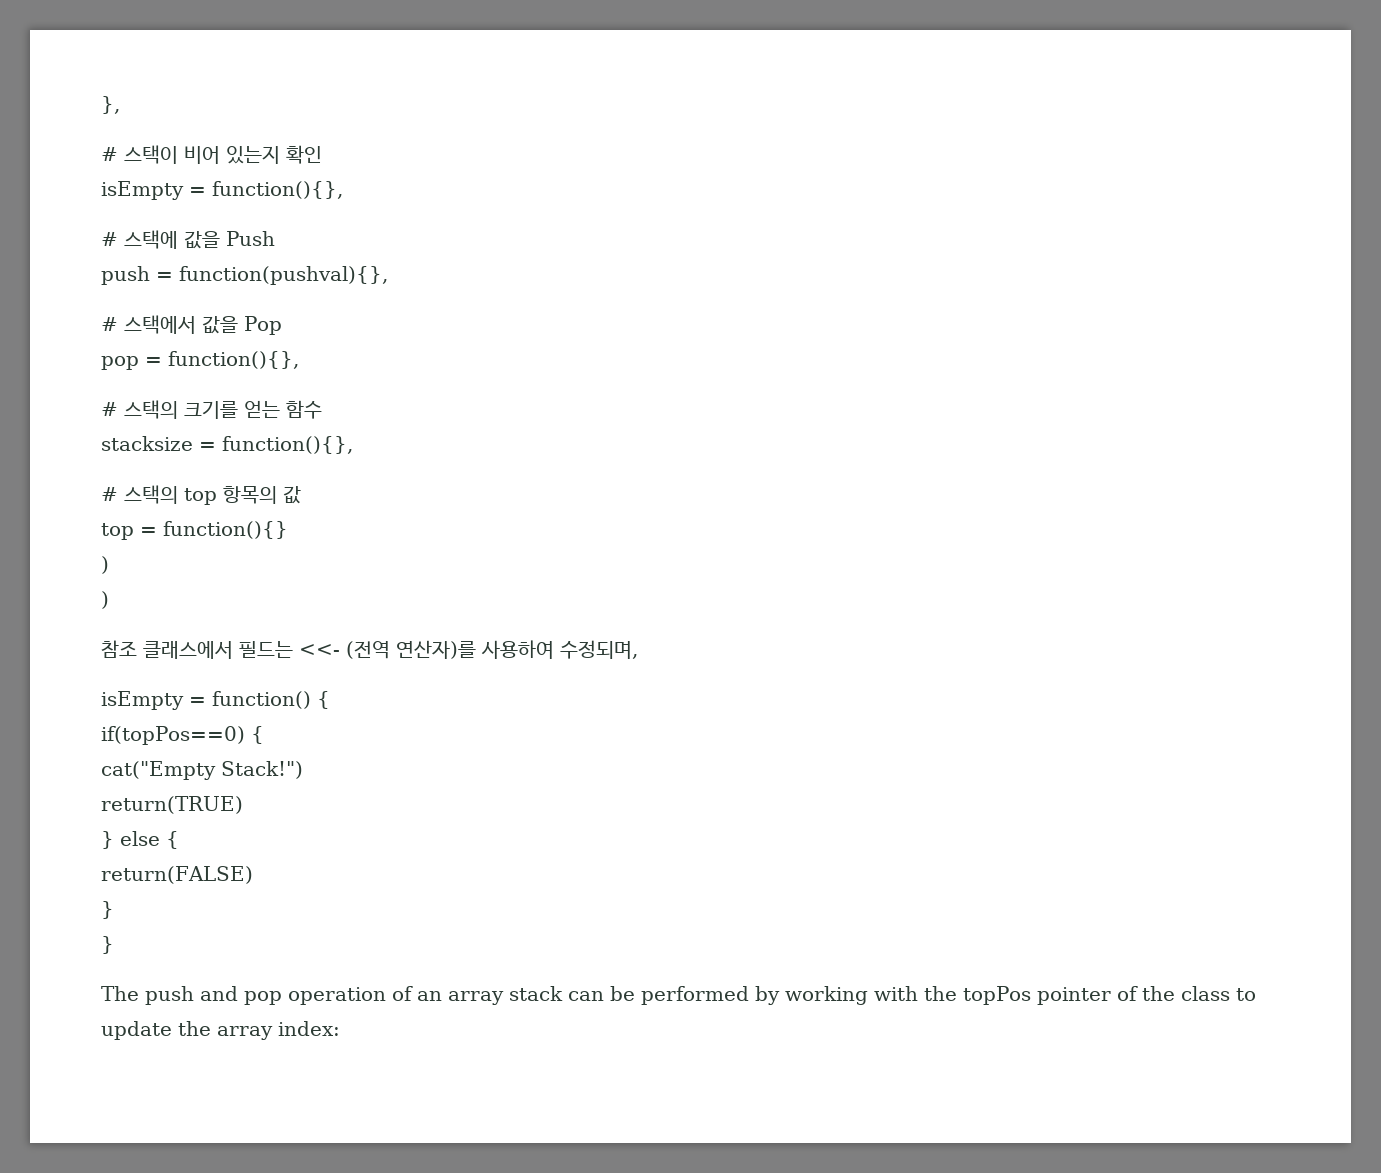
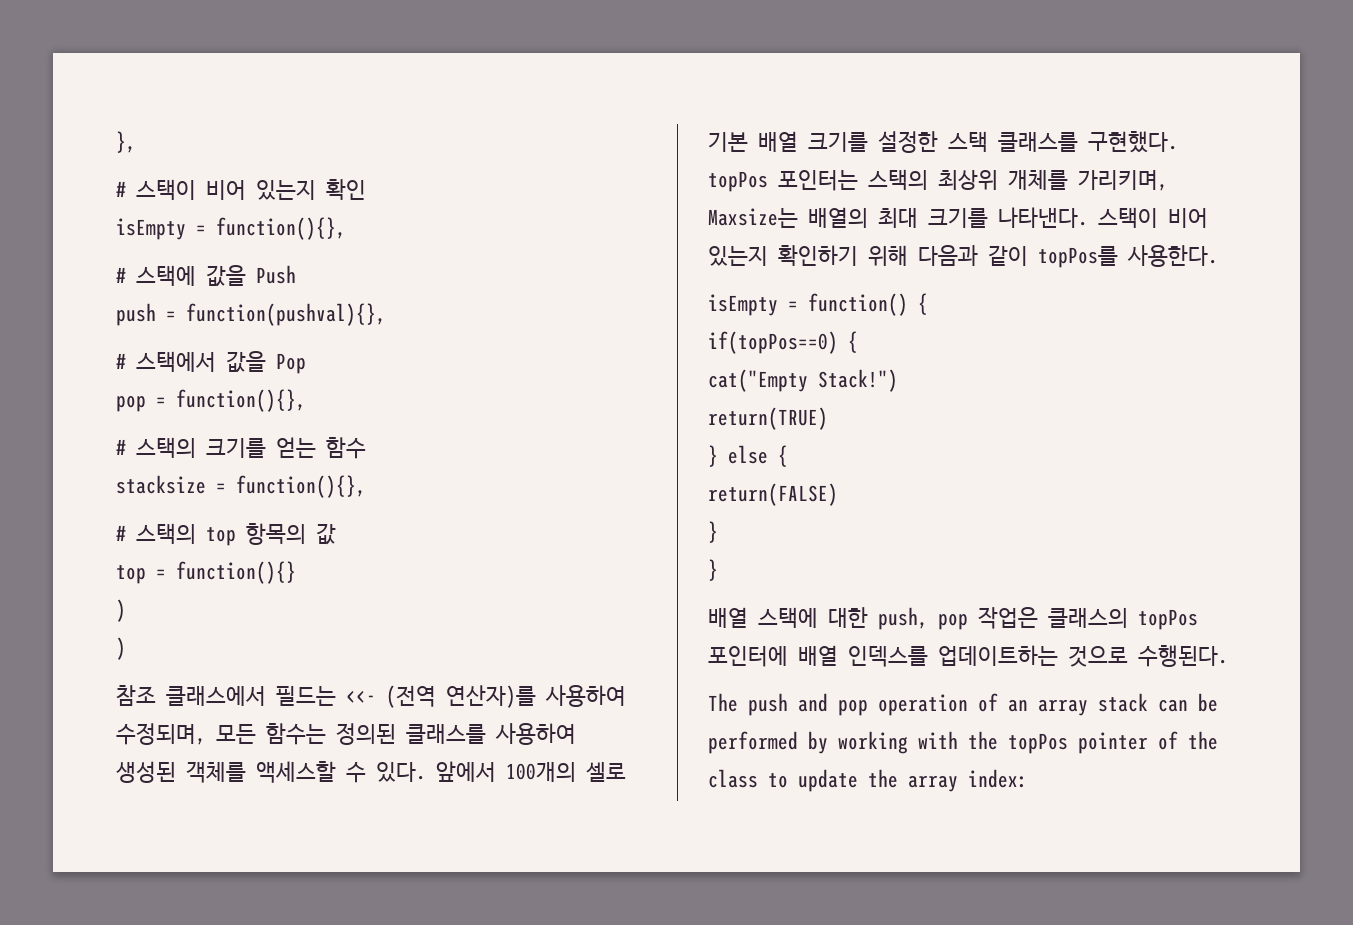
- 참조 클래스에서 필드는 <<- (전역 연산자)를 사용하여 수정되며,
+ 참조 클래스에서 필드는 <<- (전역 연산자)를 사용하여 수정되며, 모든 함수는 정의된 클래스를 사용하여 생성된 객체를 액세스할 수 있다. 앞에서 100개의 셀로 기본 배열 크기를 설정한 스택 클래스를 구현했다. topPos 포인터는 스택의 최상위 개체를 가리키며, Maxsize는 배열의 최대 크기를 나타낸다. 스택이 비어 있는지 확인하기 위해 다음과 같이 topPos를 사용한다.
+ 배열 스택에 대한 push, pop 작업은 클래스의 topPos 포인터에 배열 인덱스를 업데이트하는 것으로 수행된다.

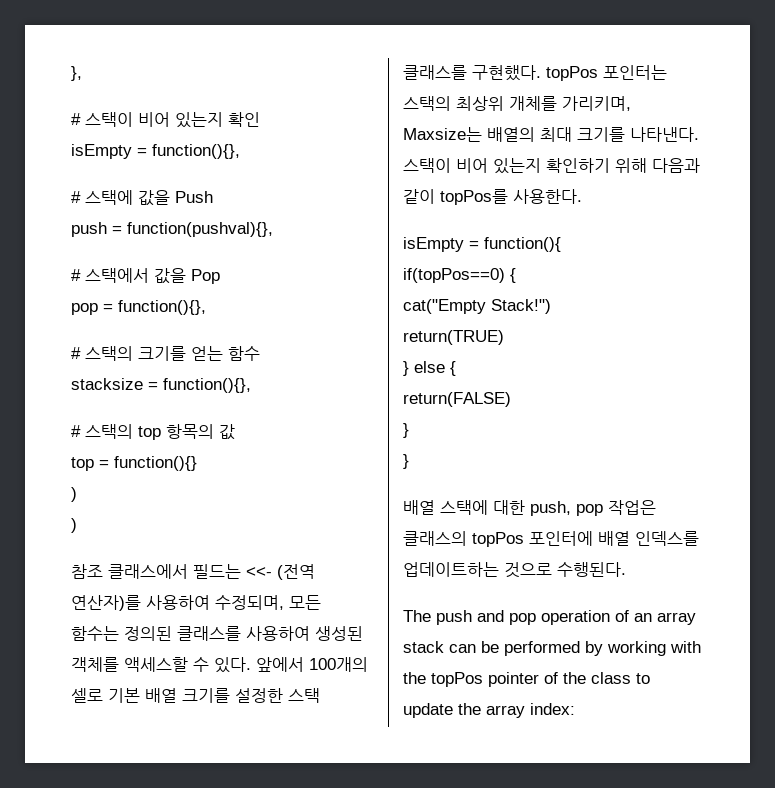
- isEmpty = function() {
+ isEmpty = function(){

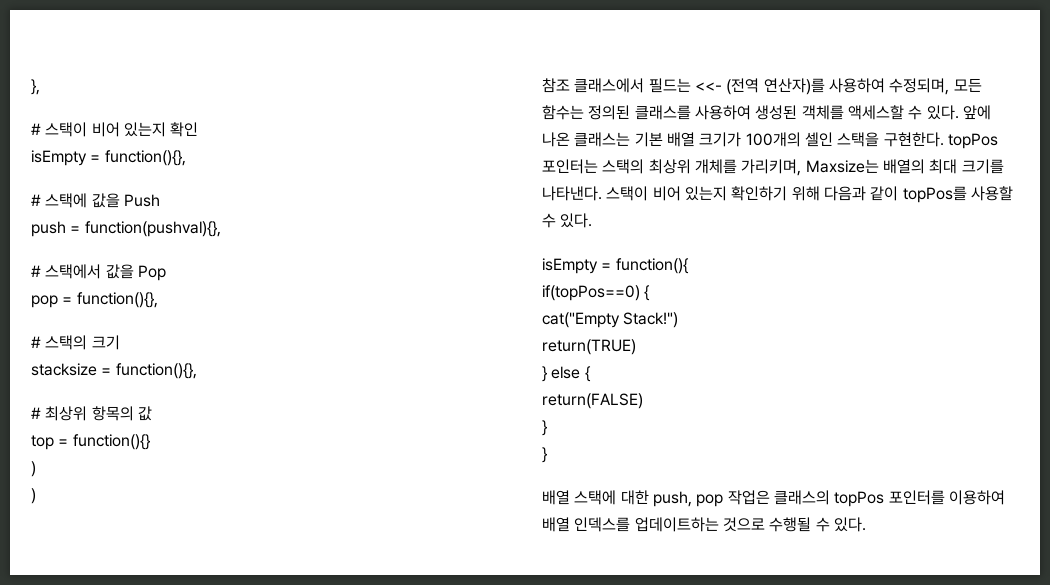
- # 스택의 크기를 얻는 함수
+ # 스택의 크기
- # 스택의 top 항목의 값
+ # 최상위 항목의 값
- 앞에서 100개의 셀로 기본 배열 크기를 설정한 스택 클래스를 구현했다. topPos 포인터는 스택의 최상위 개체를 가리키며, Maxsize는 배열의 최대 크기를 나타낸다.
+ 앞에 나온 클래스는 기본 배열 크기가 100개의 셀인 스택을 구현한다. topPos 포인터는 스택의 최상위 개체를 가리키며, Maxsize는 배열의 최대 크기를 나타낸다.
- 스택이 비어 있는지 확인하기 위해 다음과 같이 topPos를 사용한다.
+ 스택이 비어 있는지 확인하기 위해 다음과 같이 topPos를 사용할 수 있다.
- 배열 스택에 대한 push, pop 작업은 클래스의 topPos 포인터에 배열 인덱스를 업데이트하는 것으로 수행된다.
- The push and pop operation of an array stack can be performed by working with the topPos pointer of the class to update the array index:
+ 배열 스택에 대한 push, pop 작업은 클래스의 topPos 포인터를 이용하여 배열 인덱스를 업데이트하는 것으로 수행될 수 있다.

